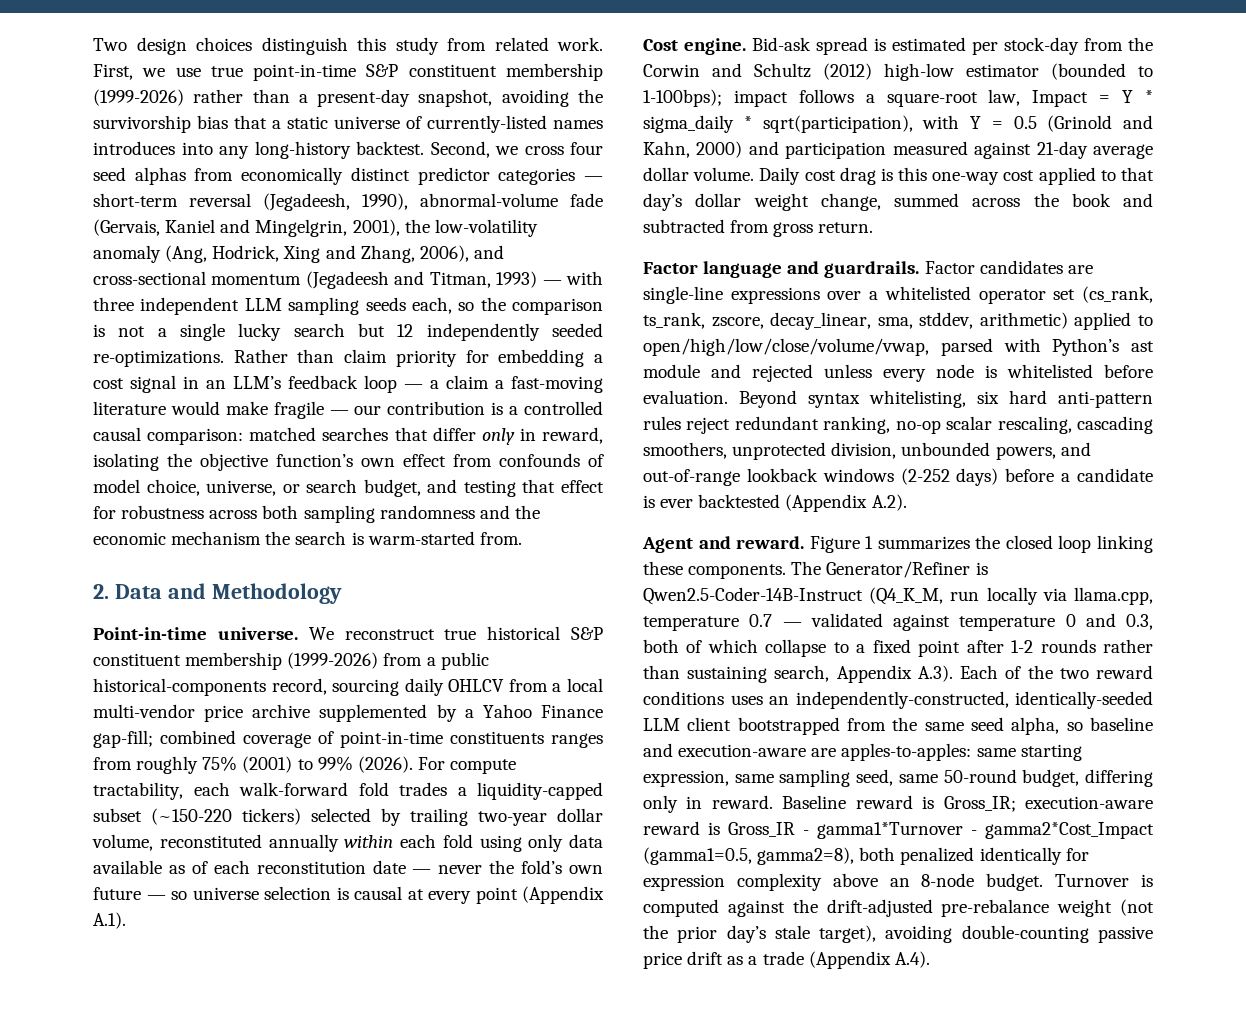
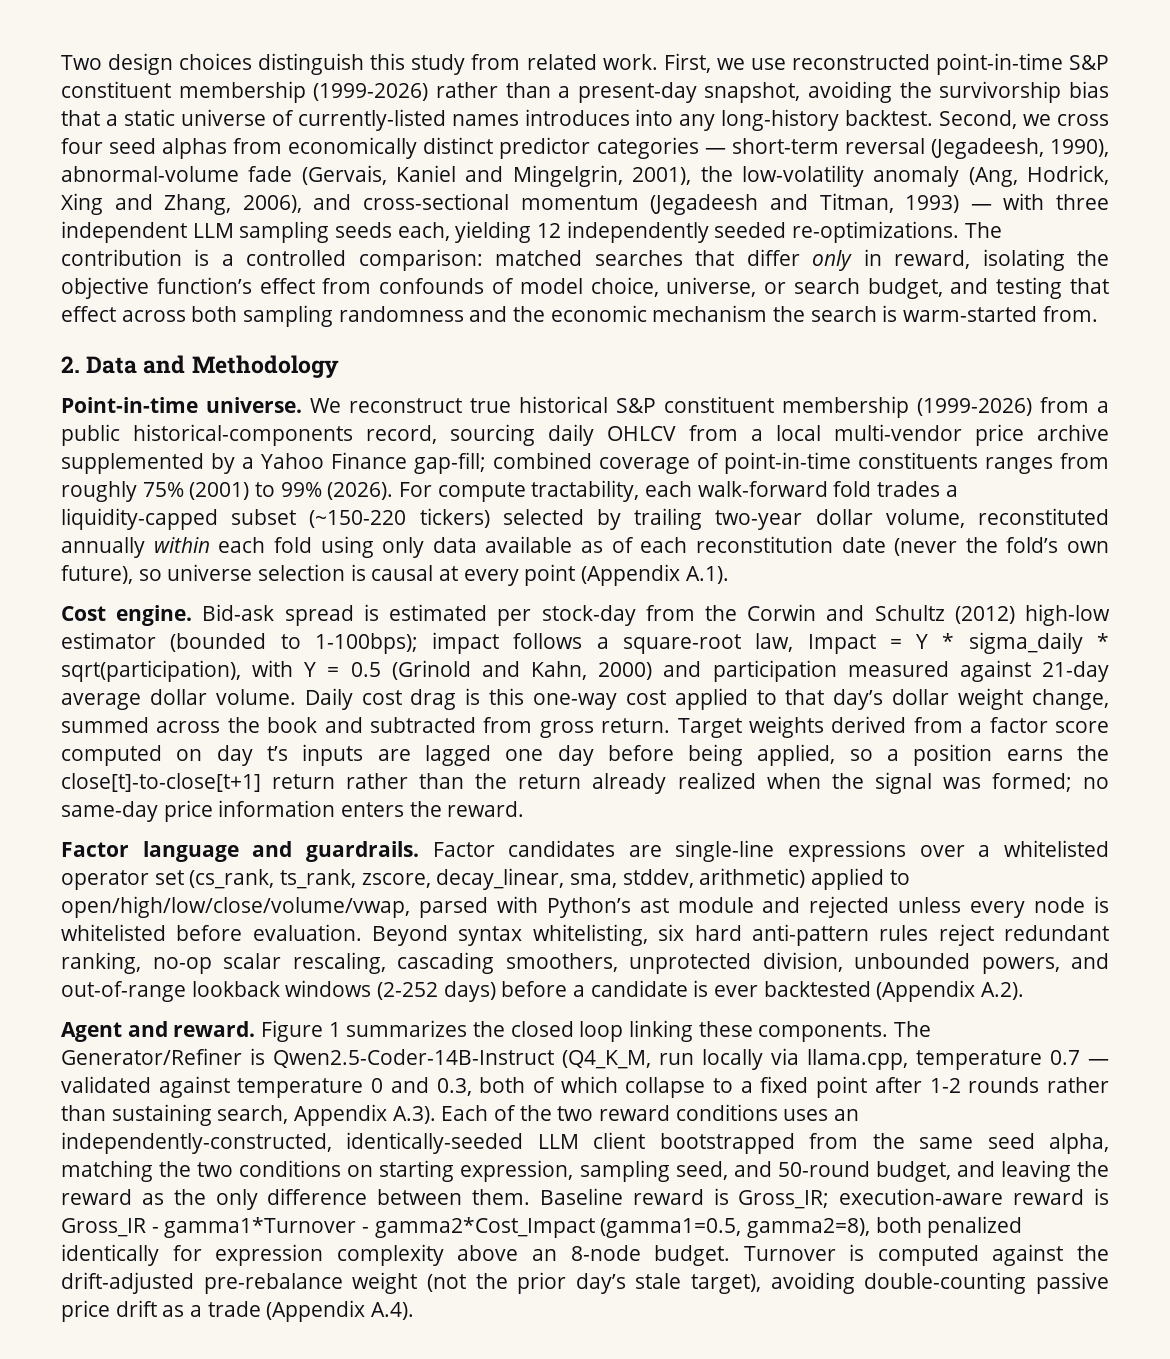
- First, we use true point-in-time S&P constituent membership (1999-2026) rather than a present-day snapshot, avoiding the survivorship bias that a static universe of currently-listed names introduces into any long-history backtest.
+ First, we use reconstructed point-in-time S&P constituent membership (1999-2026) rather than a present-day snapshot, avoiding the survivorship bias that a static universe of currently-listed names introduces into any long-history backtest.
- Second, we cross four seed alphas from economically distinct predictor categories — short-term reversal (Jegadeesh, 1990), abnormal-volume fade (Gervais, Kaniel and Mingelgrin, 2001), the low-volatility anomaly (Ang, Hodrick, Xing and Zhang, 2006), and cross-sectional momentum (Jegadeesh and Titman, 1993) — with three independent LLM sampling seeds each, so the comparison is not a single lucky search but 12 independently seeded re-optimizations. Rather than claim priority for embedding a cost signal in an LLM’s feedback loop — a claim a fast-moving literature would make fragile — our contribution is a controlled causal comparison:
+ Second, we cross four seed alphas from economically distinct predictor categories — short-term reversal (Jegadeesh, 1990), abnormal-volume fade (Gervais, Kaniel and Mingelgrin, 2001), the low-volatility anomaly (Ang, Hodrick, Xing and Zhang, 2006), and cross-sectional momentum (Jegadeesh and Titman, 1993) — with three independent LLM sampling seeds each, yielding 12 independently seeded re-optimizations. The contribution is a controlled comparison:
- matched searches that differ only in reward, isolating the objective function’s own effect from confounds of model choice, universe, or search budget, and testing that effect for robustness across both sampling randomness and the economic mechanism the search is warm-started from.
+ matched searches that differ only in reward, isolating the objective function’s effect from confounds of model choice, universe, or search budget, and testing that effect across both sampling randomness and the economic mechanism the search is warm-started from.
- For compute tractability, each walk-forward fold trades a liquidity-capped subset (~150-220 tickers) selected by trailing two-year dollar volume, reconstituted annually within each fold using only data available as of each reconstitution date — never the fold’s own future — so universe selection is causal at every point (Appendix A.1).
+ For compute tractability, each walk-forward fold trades a liquidity-capped subset (~150-220 tickers) selected by trailing two-year dollar volume, reconstituted annually within each fold using only data available as of each reconstitution date (never the fold’s own future), so universe selection is causal at every point (Appendix A.1).
+ Target weights derived from a factor score computed on day t’s inputs are lagged one day before being applied, so a position earns the close[t]-to-close[t+1] return rather than the return already realized when the signal was formed; no same-day price information enters the reward.
- The Generator/Refiner is Qwen2.5-Coder-14B-Instruct (Q4_K_M, run locally via llama.cpp, temperature 0.7 — validated against temperature 0 and 0.3, both of which collapse to a fixed point after 1-2 rounds rather than sustaining search, Appendix A.3). Each of the two reward conditions uses an independently-constructed, identically-seeded LLM client bootstrapped from the same seed alpha, so baseline and execution-aware are apples-to-apples: same starting expression, same sampling seed, same 50-round budget, differing only in reward.
+ The Generator/Refiner is Qwen2.5-Coder-14B-Instruct (Q4_K_M, run locally via llama.cpp, temperature 0.7 — validated against temperature 0 and 0.3, both of which collapse to a fixed point after 1-2 rounds rather than sustaining search, Appendix A.3). Each of the two reward conditions uses an independently-constructed, identically-seeded LLM client bootstrapped from the same seed alpha, matching the two conditions on starting expression, sampling seed, and 50-round budget, and leaving the reward as the only difference between them.

